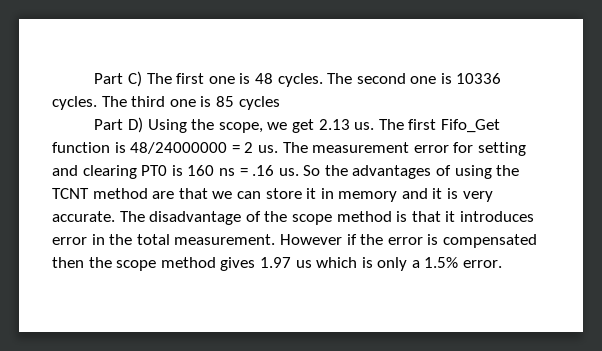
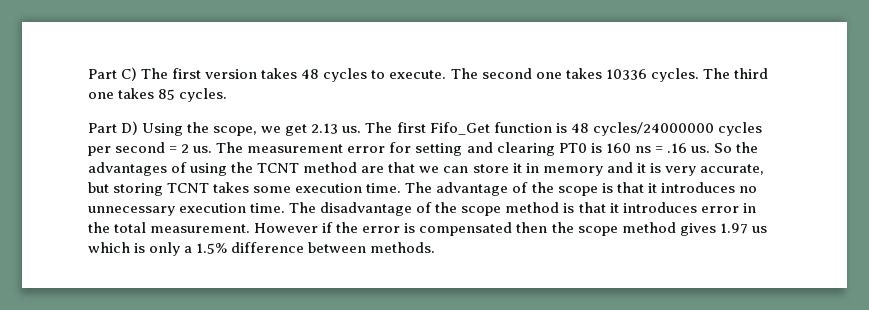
- Part C) The first one is 48 cycles.
+ Part C) The first version takes 48 cycles to execute.
- The second one is 10336 cycles.
+ The second one takes 10336 cycles.
- The third one is 85 cycles
+ The third one takes 85 cycles.
- The first Fifo_Get function is 48/24000000 = 2 us.
+ The first Fifo_Get function is 48 cycles/24000000 cycles per second = 2 us.
- So the advantages of using the TCNT method are that we can store it in memory and it is very accurate.
+ So the advantages of using the TCNT method are that we can store it in memory and it is very accurate, but storing TCNT takes some execution time. The advantage of the scope is that it introduces no unnecessary execution time.
- However if the error is compensated then the scope method gives 1.97 us which is only a 1.5% error.
+ However if the error is compensated then the scope method gives 1.97 us which is only a 1.5% difference between methods.

